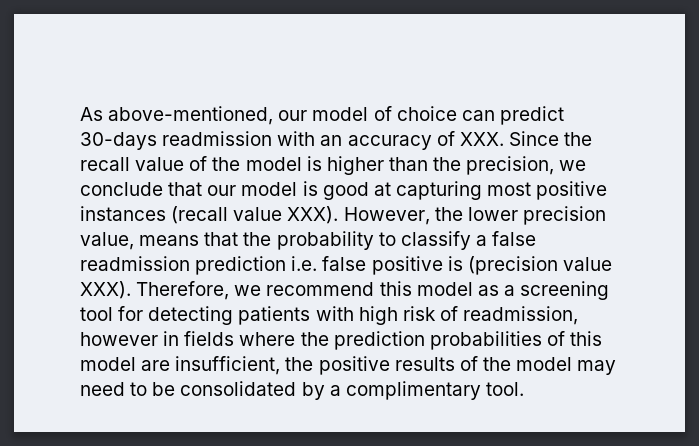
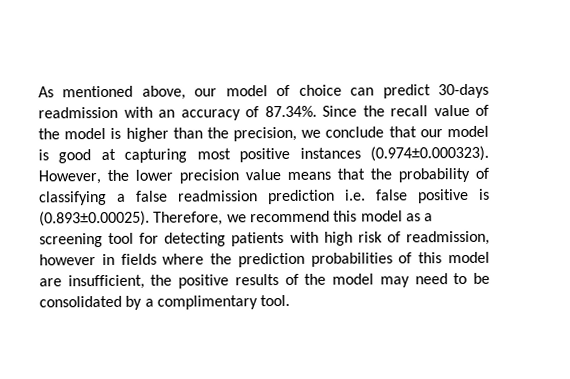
- As above-mentioned, our model of choice can predict 30-days readmission with an accuracy of XXX. Since the recall value of the model is higher than the precision, we conclude that our model is good at capturing most positive instances (recall value XXX). However, the lower precision value, means that the probability to classify a false readmission prediction i.e. false positive is (precision value XXX). Therefore, we recommend this model as a screening tool for detecting patients with high risk of readmission, however in fields where the prediction probabilities of this model are insufficient, the positive results of the model may need to be consolidated by a complimentary tool.
+ As mentioned above, our model of choice can predict 30-days readmission with an accuracy of 87.34%. Since the recall value of the model is higher than the precision, we conclude that our model is good at capturing most positive instances (0.974±0.000323). However, the lower precision value means that the probability of classifying a false readmission prediction i.e. false positive is (0.893±0.00025). Therefore, we recommend this model as a screening tool for detecting patients with high risk of readmission, however in fields where the prediction probabilities of this model are insufficient, the positive results of the model may need to be consolidated by a complimentary tool.

